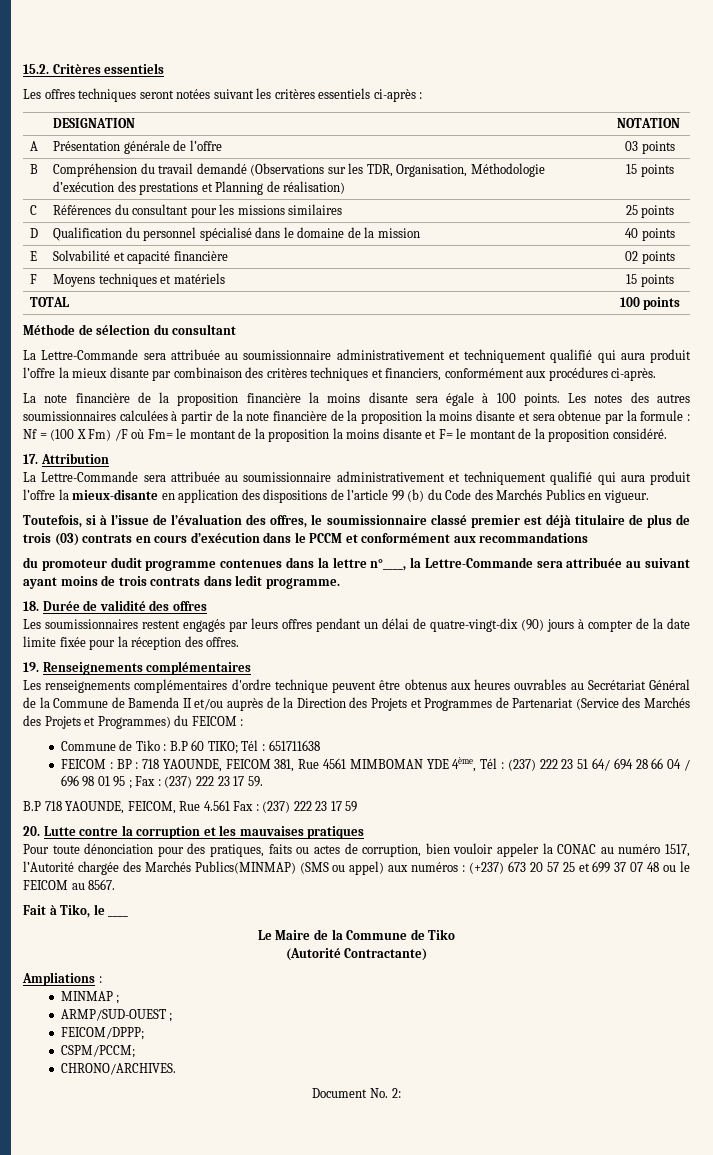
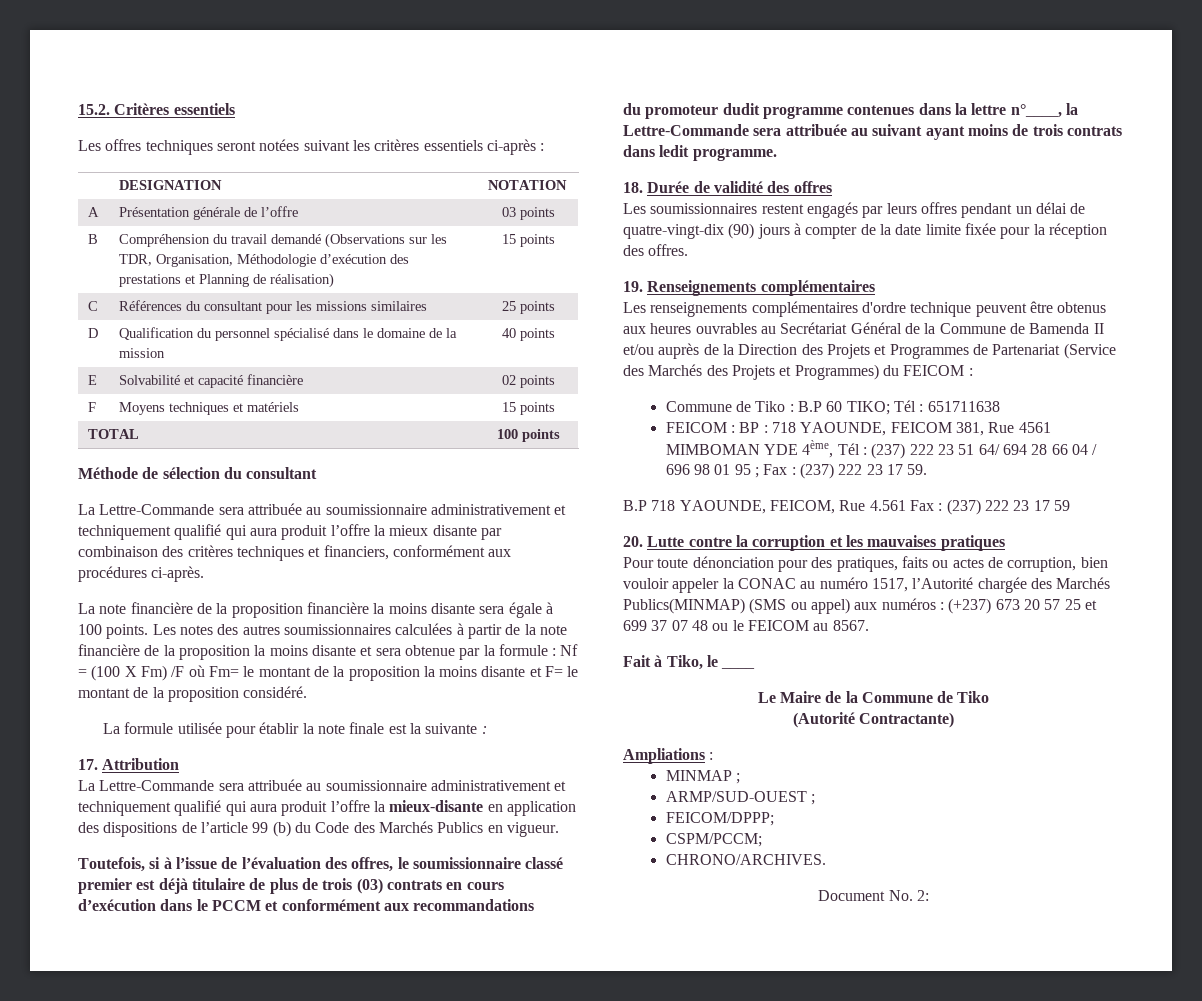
+ La formule utilisée pour établir la note finale est la suivante :

